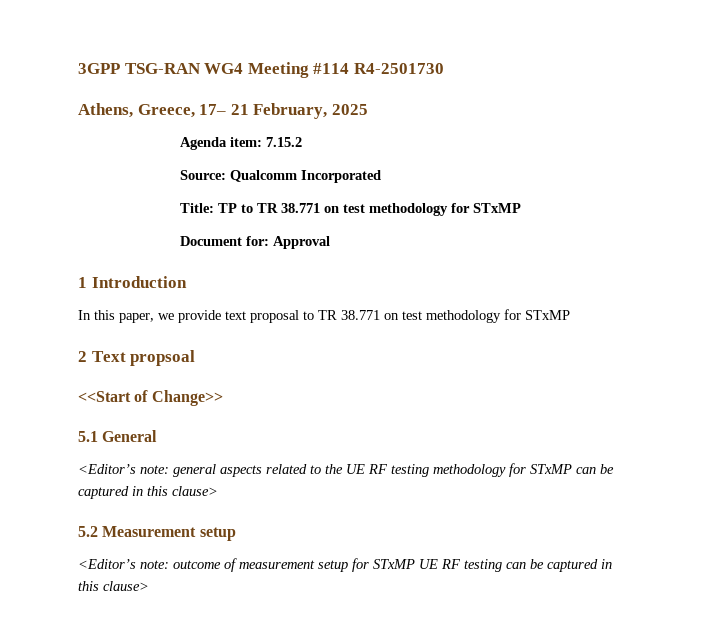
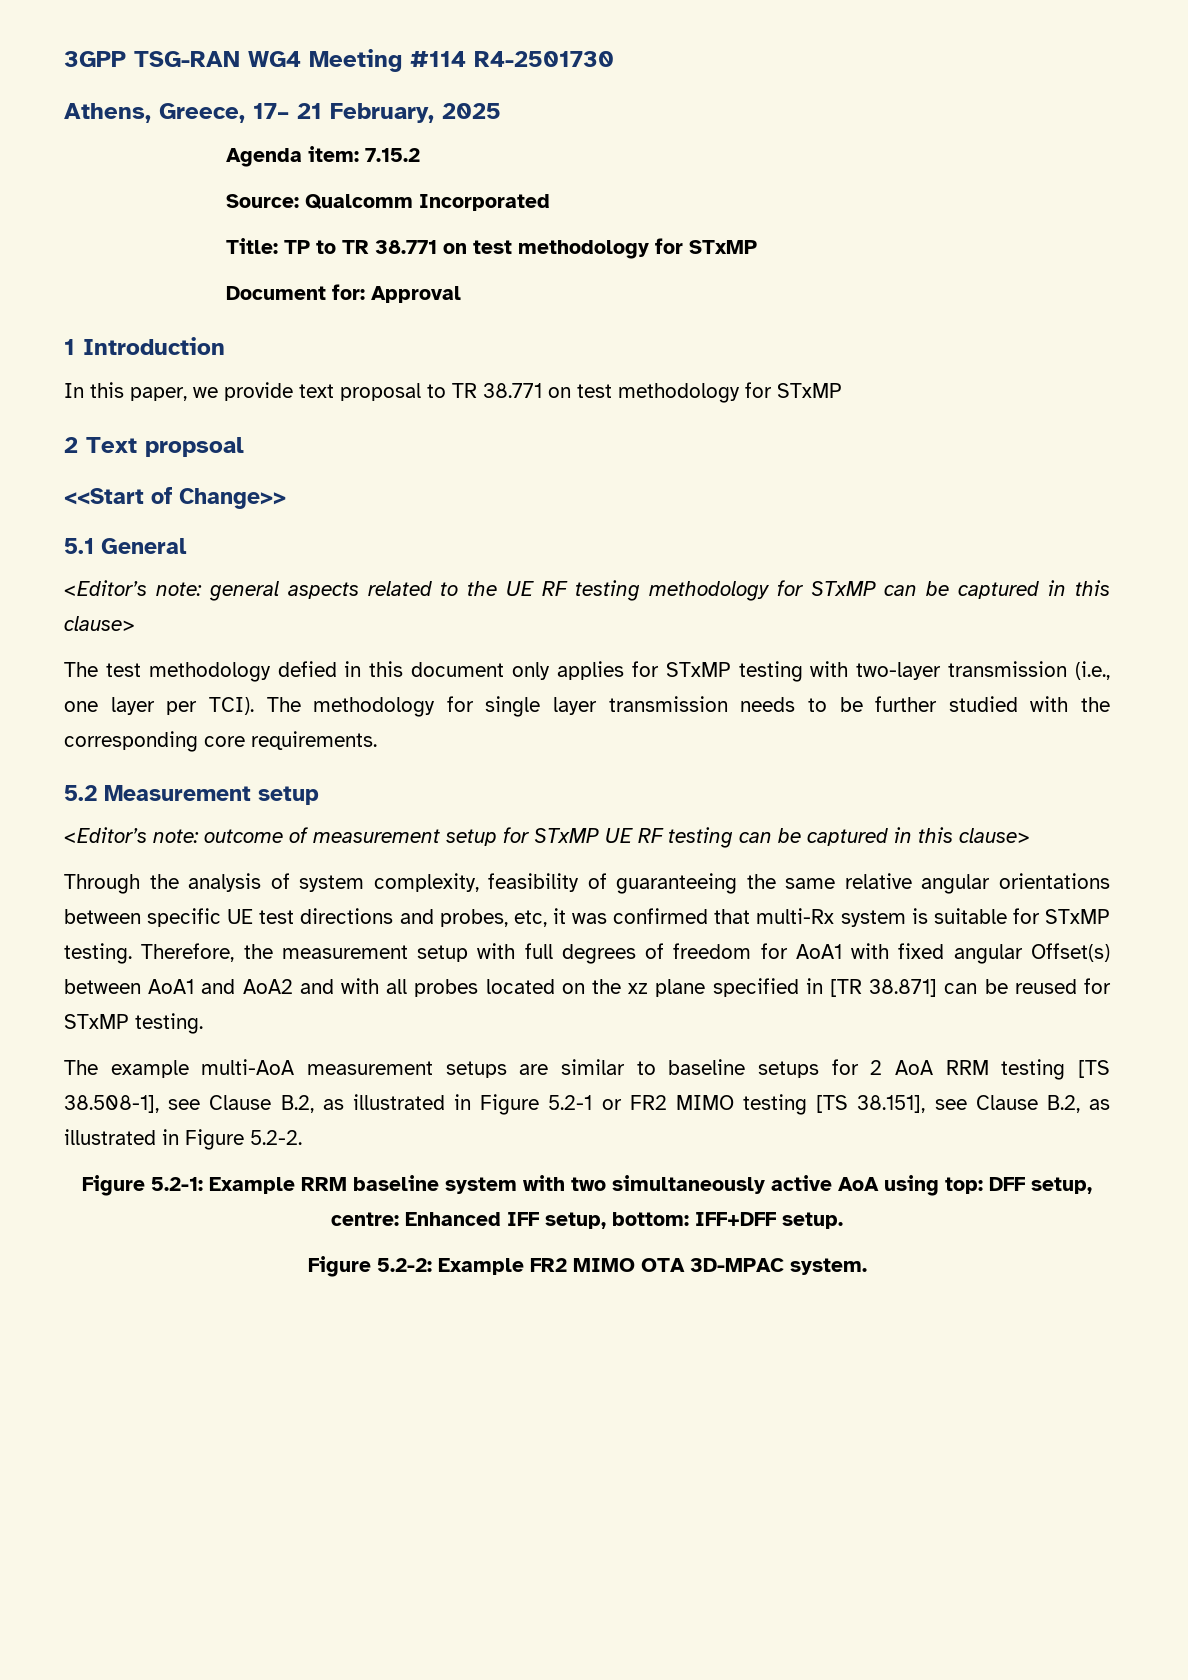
+ The test methodology defied in this document only applies for STxMP testing with two-layer transmission (i.e., one layer per TCI). The methodology for single layer transmission needs to be further studied with the corresponding core requirements.
+ Through the analysis of system complexity, feasibility of guaranteeing the same relative angular orientations between specific UE test directions and probes, etc, it was confirmed that multi-Rx system is suitable for STxMP testing. Therefore, the measurement setup with full degrees of freedom for AoA1 with fixed angular Offset(s) between AoA1 and AoA2 and with all probes located on the xz plane specified in [TR 38.871] can be reused for STxMP testing.
+ The example multi-AoA measurement setups are similar to baseline setups for 2 AoA RRM testing [TS 38.508-1], see Clause B.2, as illustrated in Figure 5.2-1 or FR2 MIMO testing [TS 38.151], see Clause B.2, as illustrated in Figure 5.2-2.
+ Figure 5.2-1: Example RRM baseline system with two simultaneously active AoA using top: DFF setup, centre: Enhanced IFF setup, bottom: IFF+DFF setup.
+ Figure 5.2-2: Example FR2 MIMO OTA 3D-MPAC system.

